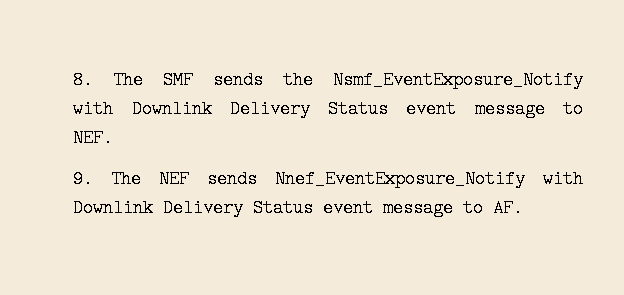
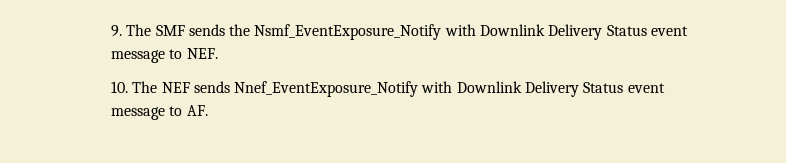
- 8. The SMF sends the Nsmf_EventExposure_Notify with Downlink Delivery Status event message to NEF.
+ 9. The SMF sends the Nsmf_EventExposure_Notify with Downlink Delivery Status event message to NEF.
- 9. The NEF sends Nnef_EventExposure_Notify with Downlink Delivery Status event message to AF.
+ 10. The NEF sends Nnef_EventExposure_Notify with Downlink Delivery Status event message to AF.

